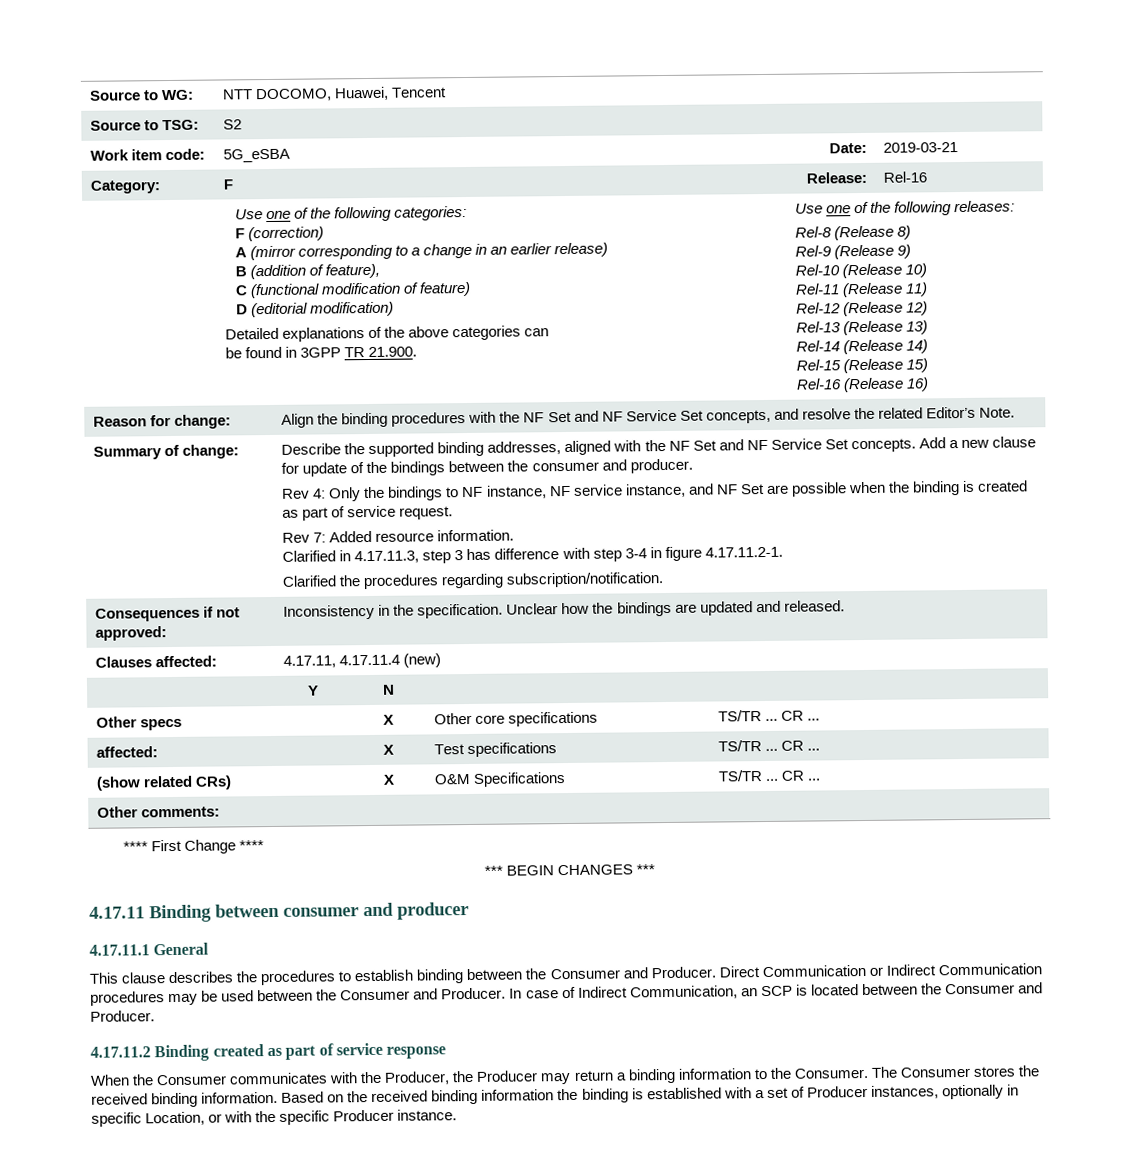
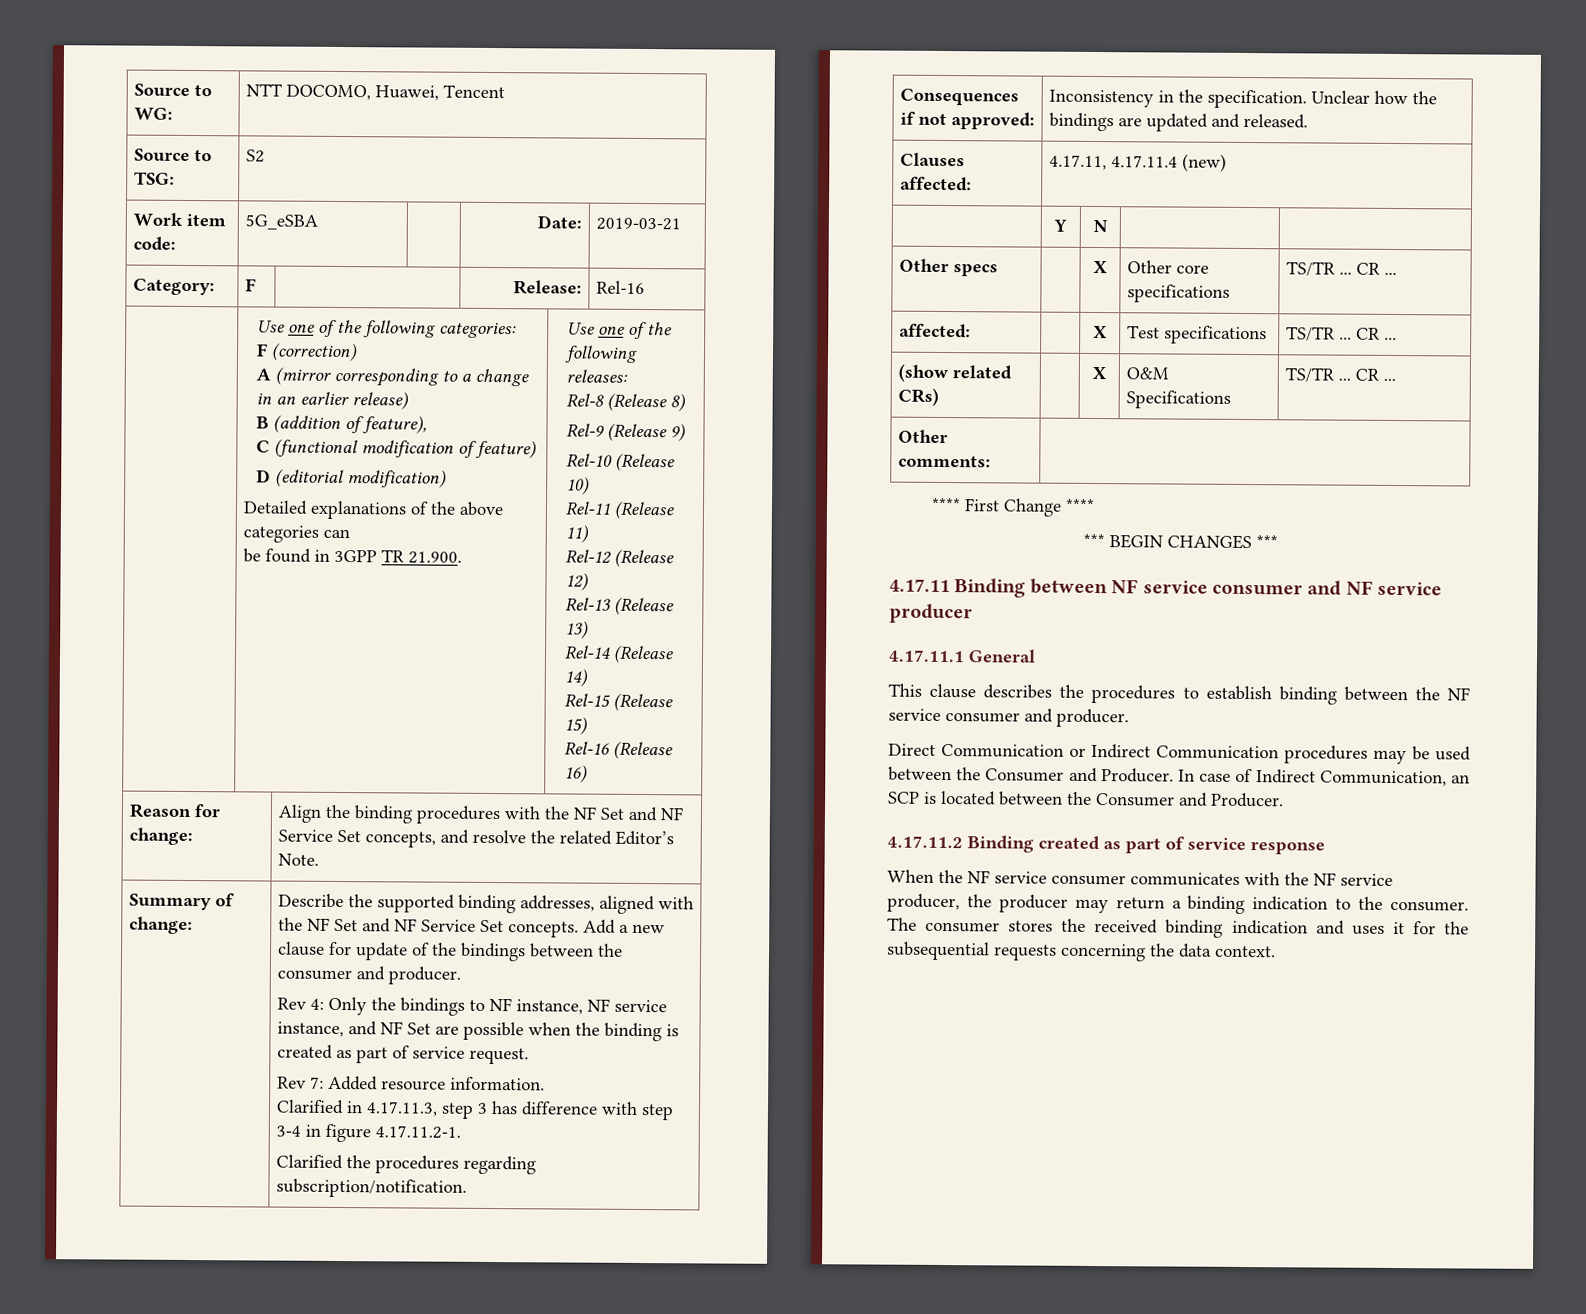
- 4.17.11 Binding between consumer and producer
+ 4.17.11 Binding between NF service consumer and NF service producer
- This clause describes the procedures to establish binding between the Consumer and Producer. Direct Communication or Indirect Communication procedures may be used between the Consumer and Producer.
+ This clause describes the procedures to establish binding between the NF service consumer and producer.
+ Direct Communication or Indirect Communication procedures may be used between the Consumer and Producer.
- When the Consumer communicates with the Producer, the Producer may return a binding information to the Consumer. The Consumer stores the received binding information. Based on the received binding information the binding is established with a set of Producer instances, optionally in specific Location, or with the specific Producer instance.
+ When the NF service consumer communicates with the NF service producer, the producer may return a binding indication to the consumer. The consumer stores the received binding indication and uses it for the subsequential requests concerning the data context.

